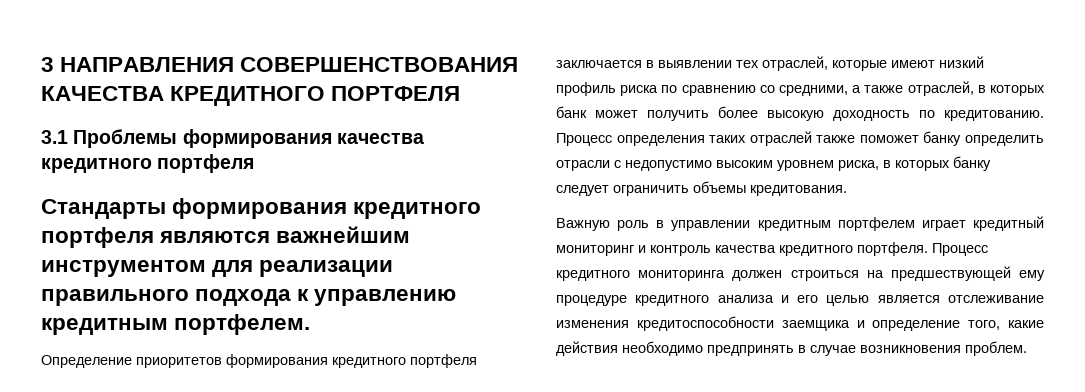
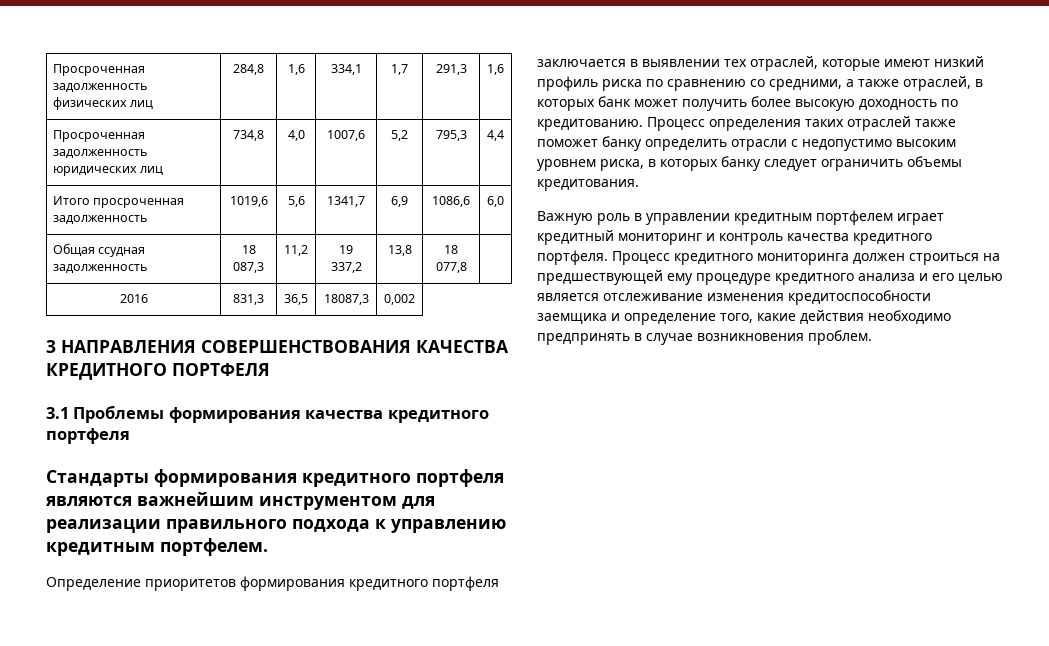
+ Просроченная задолженность физических лиц | 284,8 | 1,6 | 334,1 | 1,7 | 291,3 | 1,6
+ Просроченная задолженность юридических лиц | 734,8 | 4,0 | 1007,6 | 5,2 | 795,3 | 4,4
+ Итого просроченная задолженность | 1019,6 | 5,6 | 1341,7 | 6,9 | 1086,6 | 6,0
+ Общая ссудная задолженность | 18 087,3 | 11,2 | 19 337,2 | 13,8 | 18 077,8 |
+ 2016 | 831,3 | 36,5 | 18087,3 | 0,002

